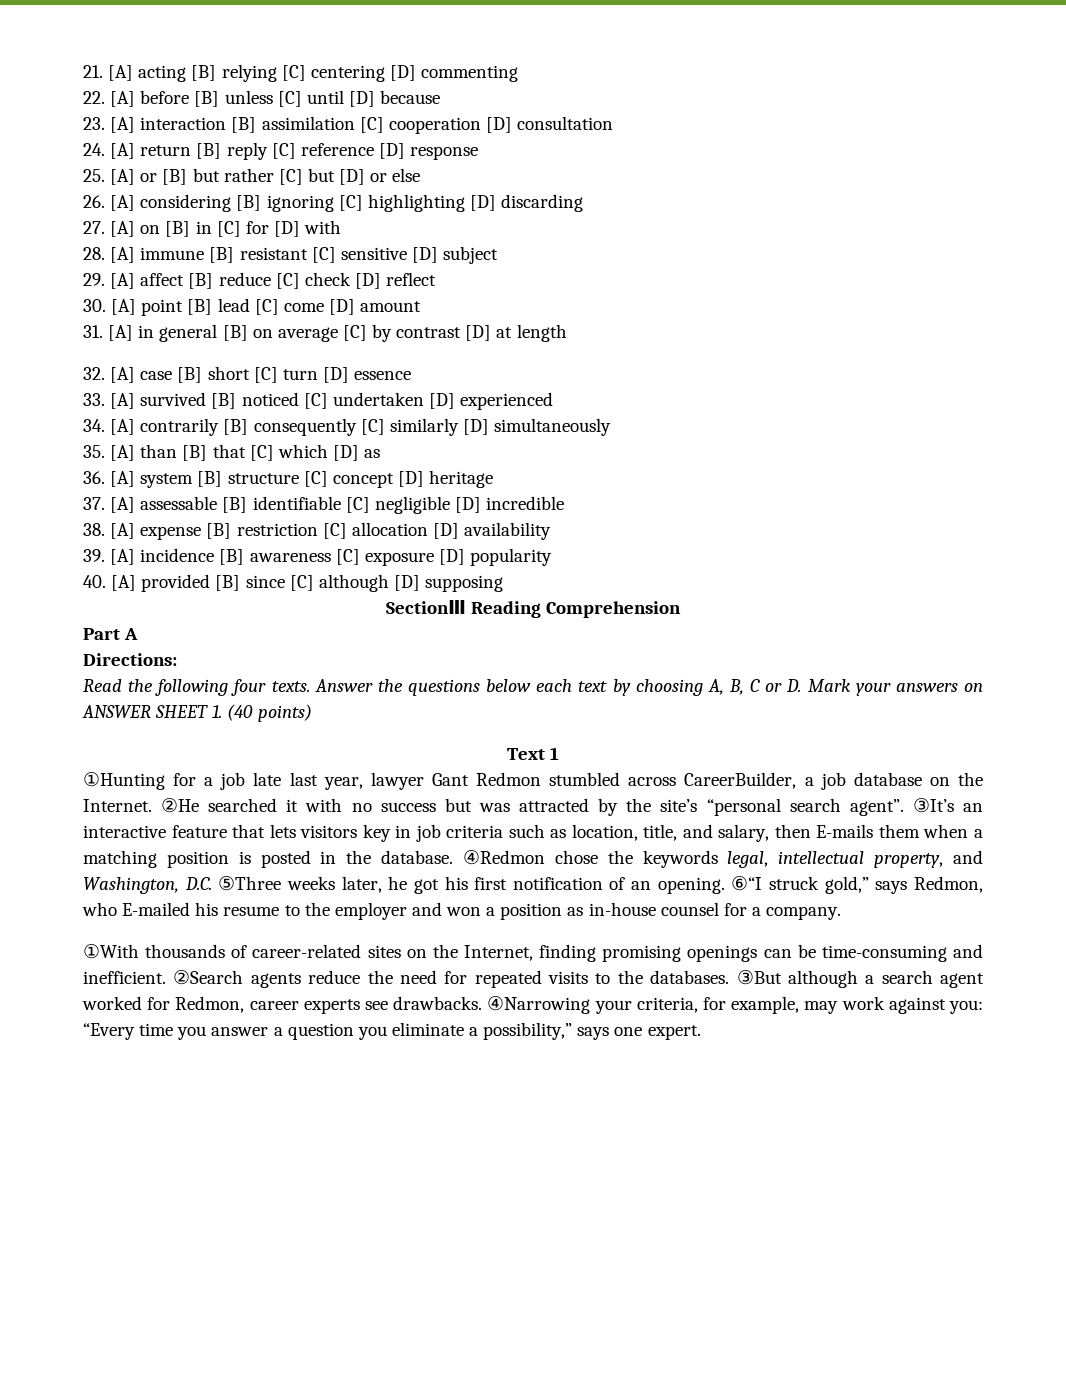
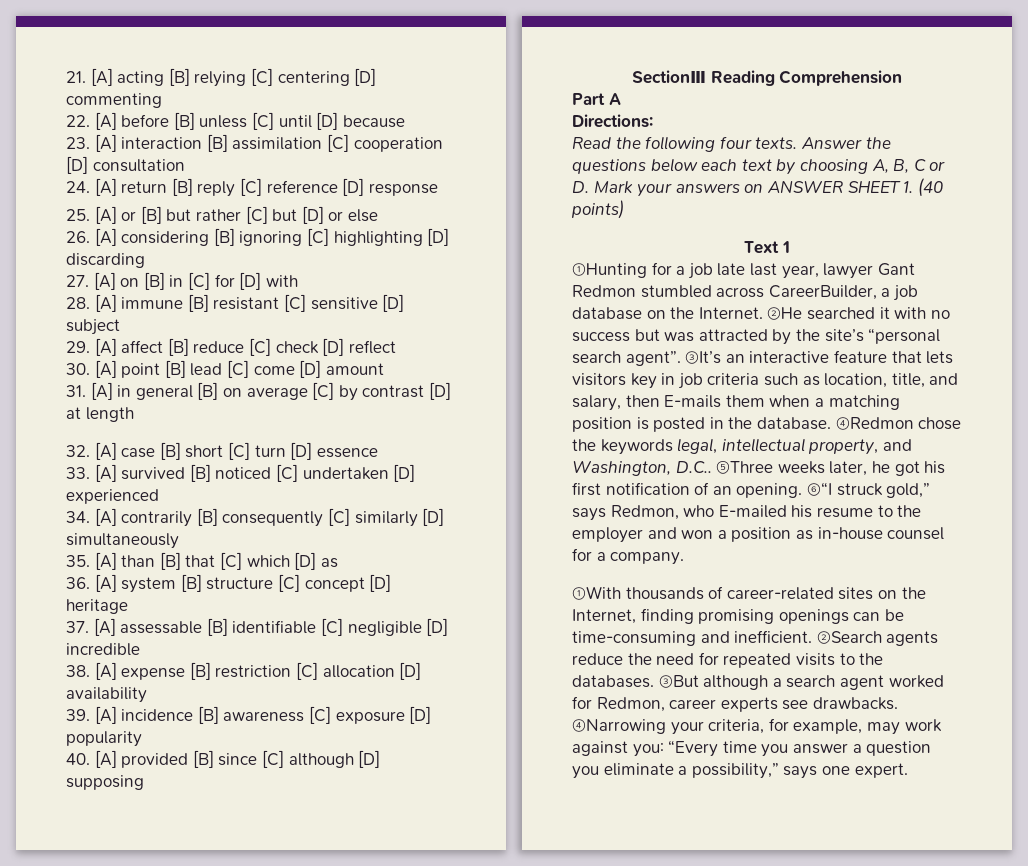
- ④Redmon chose the keywords legal, intellectual property, and Washington, D.C. ⑤Three weeks later, he got his first notification of an opening.
+ ④Redmon chose the keywords legal, intellectual property, and Washington, D.C.. ⑤Three weeks later, he got his first notification of an opening.

